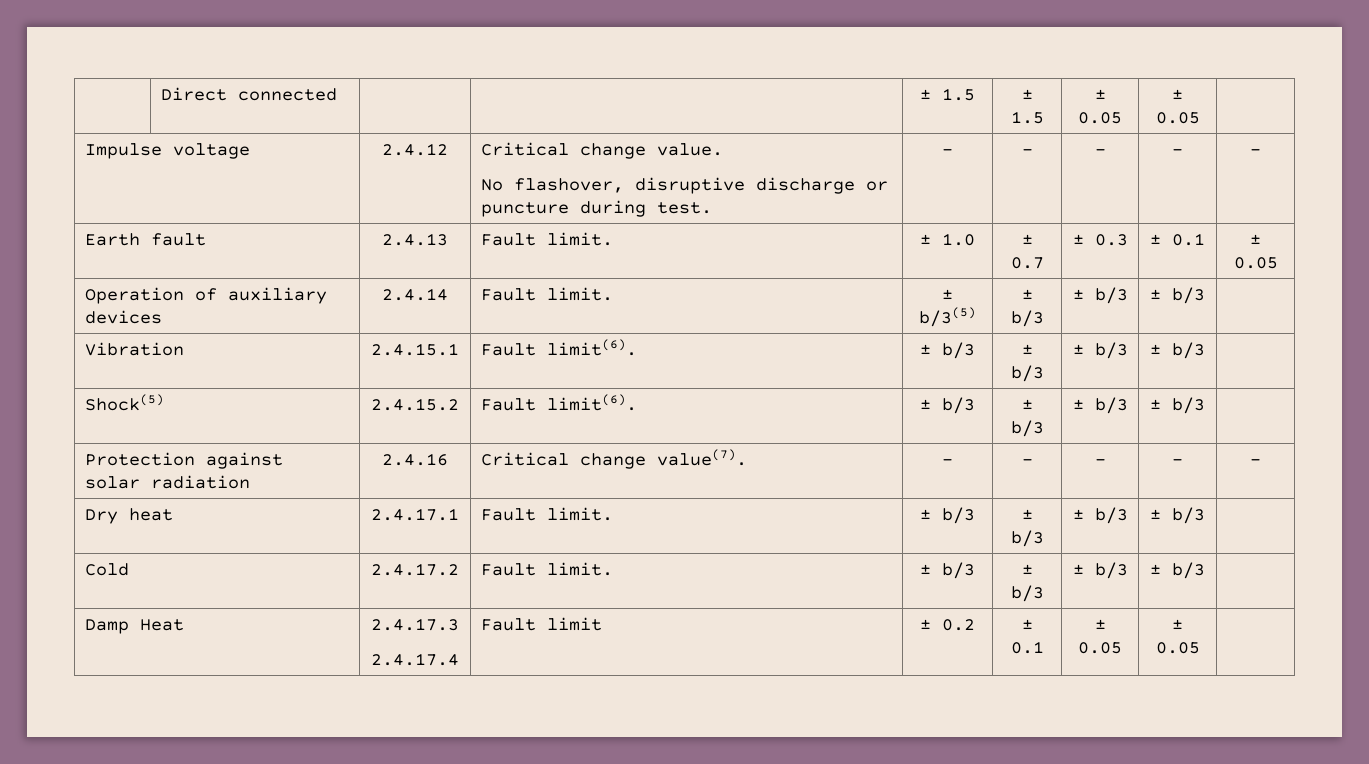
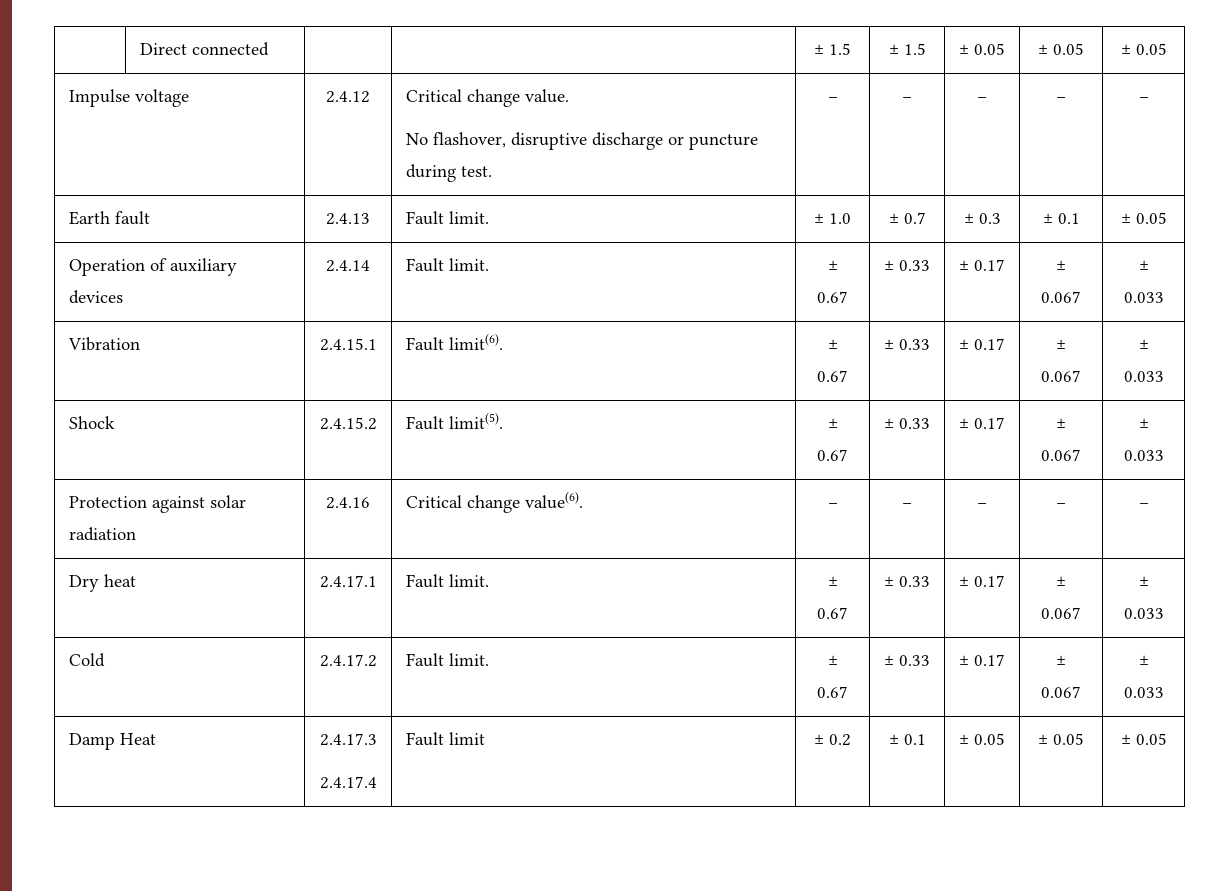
- | Direct connected | | | ± 1.5 | ± 1.5 | ± 0.05 | ± 0.05 |
+ | Direct connected | | | ± 1.5 | ± 1.5 | ± 0.05 | ± 0.05 | ± 0.05
- Operation of auxiliary devices | 2.4.14 | Fault limit. | ± b/3(5) | ± b/3 | ± b/3 | ± b/3 |
+ Operation of auxiliary devices | 2.4.14 | Fault limit. | ± 0.67 | ± 0.33 | ± 0.17 | ± 0.067 | ± 0.033
- Vibration | 2.4.15.1 | Fault limit(6). | ± b/3 | ± b/3 | ± b/3 | ± b/3 |
- Shock(5) | 2.4.15.2 | Fault limit(6). | ± b/3 | ± b/3 | ± b/3 | ± b/3 |
+ Vibration | 2.4.15.1 | Fault limit(6). | ± 0.67 | ± 0.33 | ± 0.17 | ± 0.067 | ± 0.033
+ Shock | 2.4.15.2 | Fault limit(5). | ± 0.67 | ± 0.33 | ± 0.17 | ± 0.067 | ± 0.033
- Protection against solar radiation | 2.4.16 | Critical change value(7). | – | – | – | – | –
+ Protection against solar radiation | 2.4.16 | Critical change value(6). | – | – | – | – | –
- Dry heat | 2.4.17.1 | Fault limit. | ± b/3 | ± b/3 | ± b/3 | ± b/3 |
+ Dry heat | 2.4.17.1 | Fault limit. | ± 0.67 | ± 0.33 | ± 0.17 | ± 0.067 | ± 0.033
- Cold | 2.4.17.2 | Fault limit. | ± b/3 | ± b/3 | ± b/3 | ± b/3 |
+ Cold | 2.4.17.2 | Fault limit. | ± 0.67 | ± 0.33 | ± 0.17 | ± 0.067 | ± 0.033
  Damp Heat | 2.4.17.3
- 2.4.17.4 | Fault limit | ± 0.2 | ± 0.1 | ± 0.05 | ± 0.05 |
+ 2.4.17.4 | Fault limit | ± 0.2 | ± 0.1 | ± 0.05 | ± 0.05 | ± 0.05

